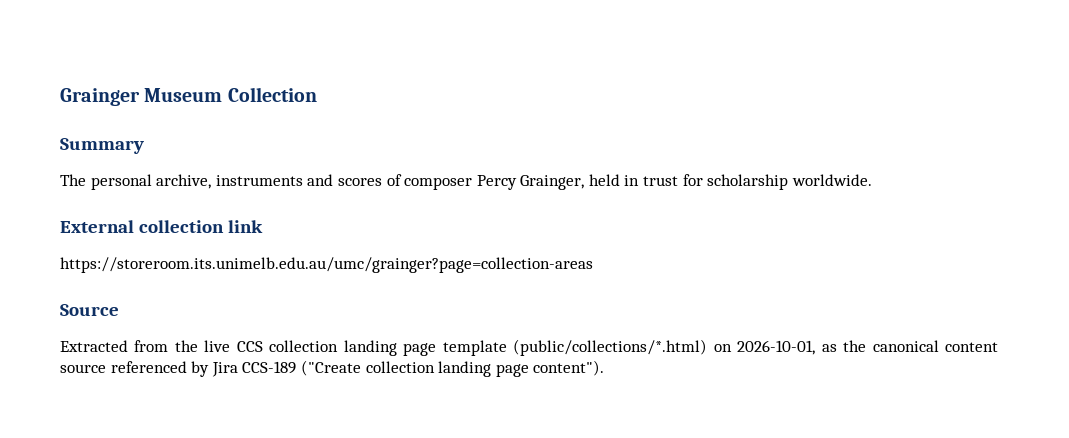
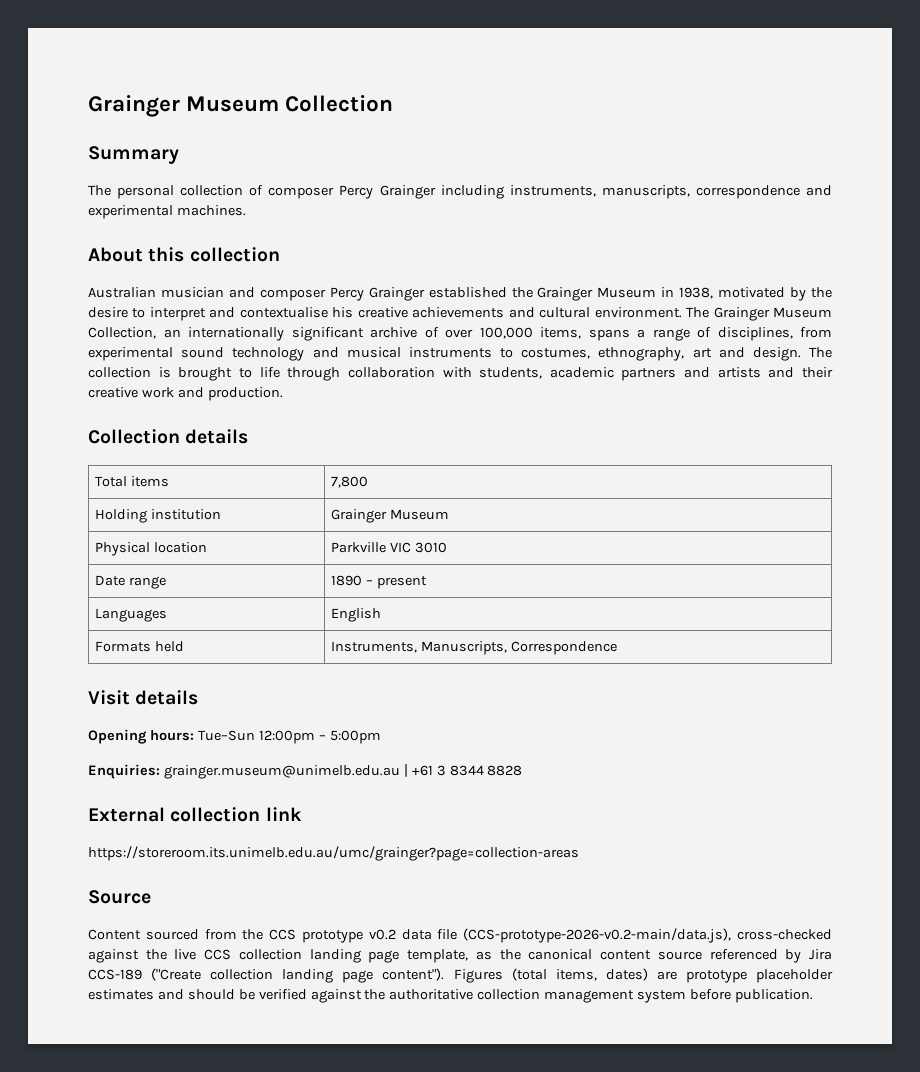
- The personal archive, instruments and scores of composer Percy Grainger, held in trust for scholarship worldwide.
+ The personal collection of composer Percy Grainger including instruments, manuscripts, correspondence and experimental machines.
+ About this collection
+ Australian musician and composer Percy Grainger established the Grainger Museum in 1938, motivated by the desire to interpret and contextualise his creative achievements and cultural environment. The Grainger Museum Collection, an internationally significant archive of over 100,000 items, spans a range of disciplines, from experimental sound technology and musical instruments to costumes, ethnography, art and design. The collection is brought to life through collaboration with students, academic partners and artists and their creative work and production.
+ Collection details
+ Total items | 7,800
+ Holding institution | Grainger Museum
+ Physical location | Parkville VIC 3010
+ Date range | 1890 – present
+ Languages | English
+ Formats held | Instruments, Manuscripts, Correspondence
+ Visit details
+ Opening hours: Tue–Sun 12:00pm – 5:00pm
+ Enquiries: grainger.museum@unimelb.edu.au | +61 3 8344 8828
- Extracted from the live CCS collection landing page template (public/collections/*.html) on 2026-10-01, as the canonical content source referenced by Jira CCS-189 ("Create collection landing page content").
+ Content sourced from the CCS prototype v0.2 data file (CCS-prototype-2026-v0.2-main/data.js), cross-checked against the live CCS collection landing page template, as the canonical content source referenced by Jira CCS-189 ("Create collection landing page content").
+ Figures (total items, dates) are prototype placeholder estimates and should be verified against the authoritative collection management system before publication.

